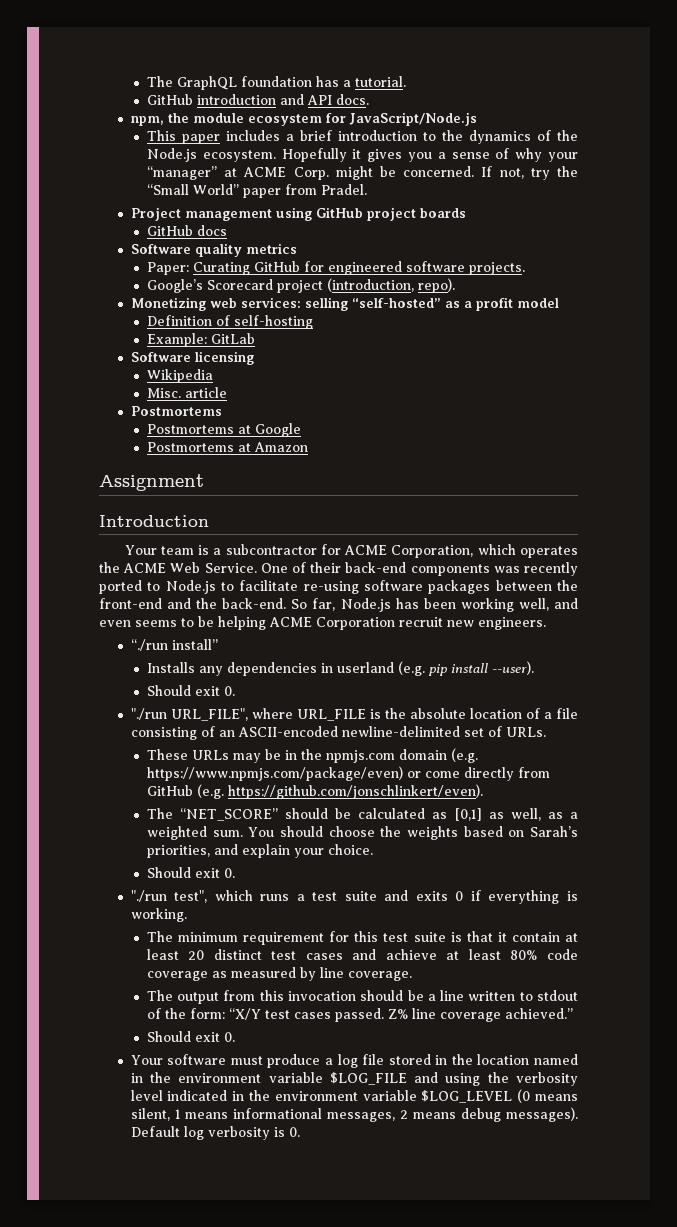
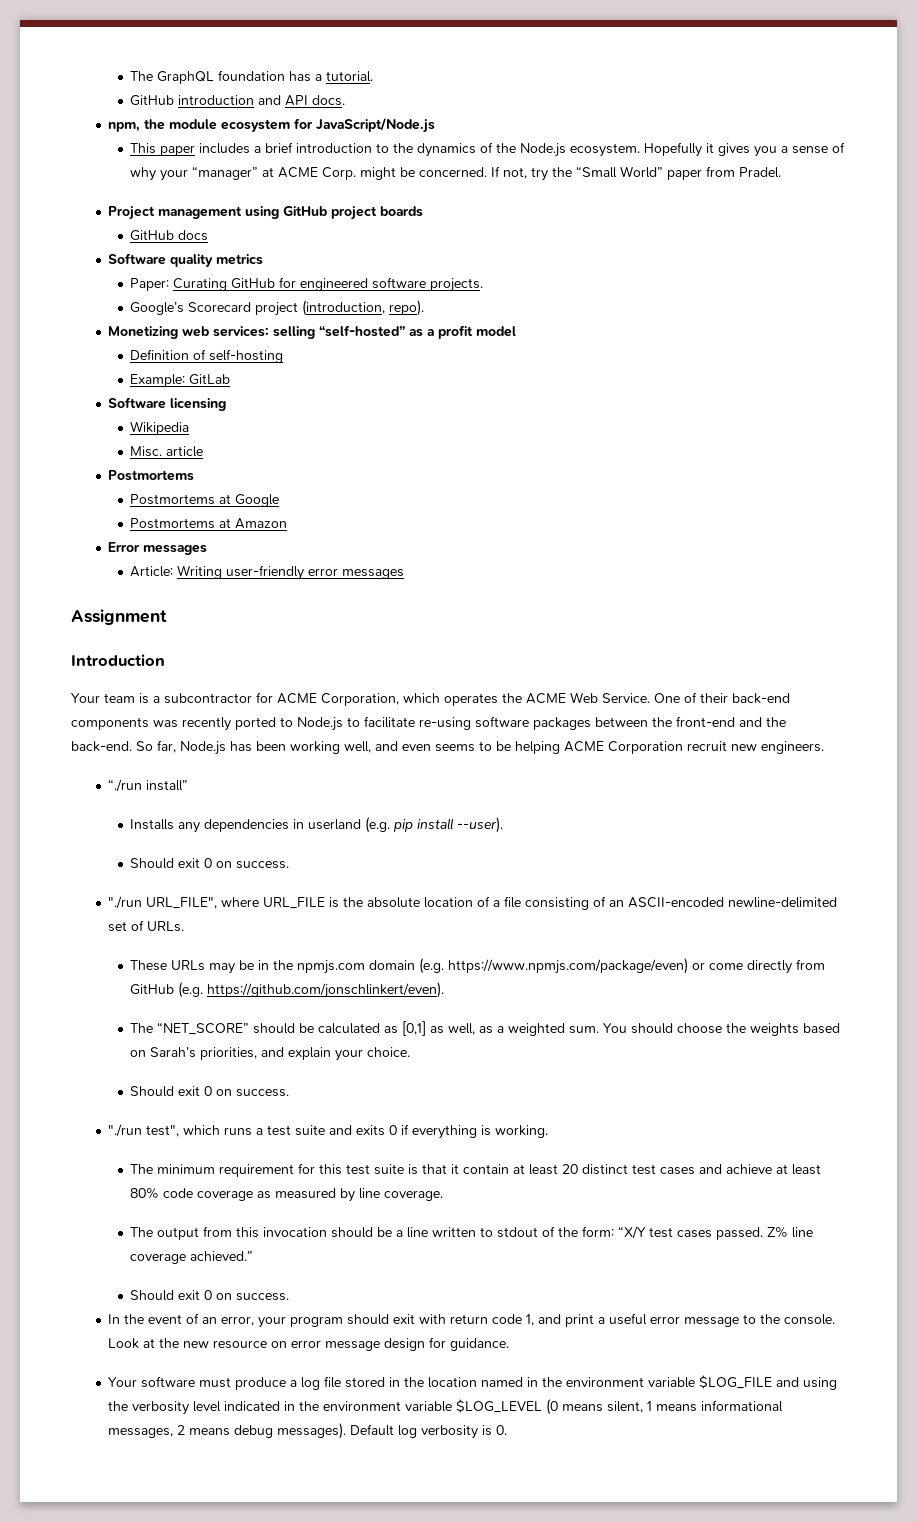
+ Error messages
+ Article: Writing user-friendly error messages
  Installs any dependencies in userland (e.g. pip install --user).
- Should exit 0.
+ Should exit 0 on success.
  You should choose the weights based on Sarah’s priorities, and explain your choice.
- Should exit 0.
+ Should exit 0 on success.
  Z% line coverage achieved.”
- Should exit 0.
+ Should exit 0 on success.
+ In the event of an error, your program should exit with return code 1, and print a useful error message to the console. Look at the new resource on error message design for guidance.

